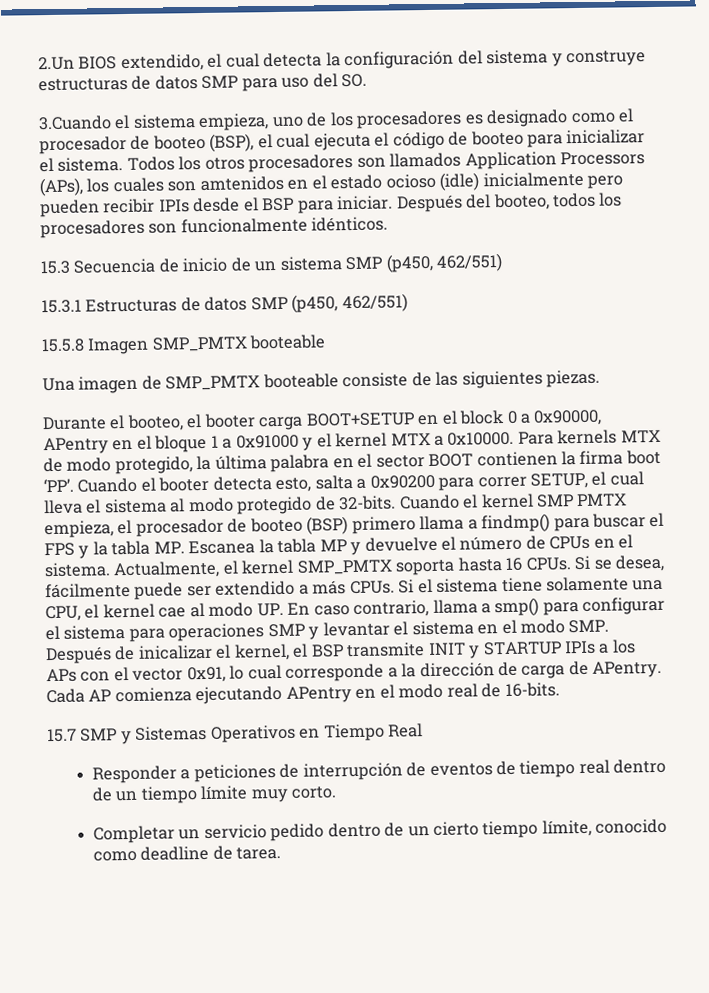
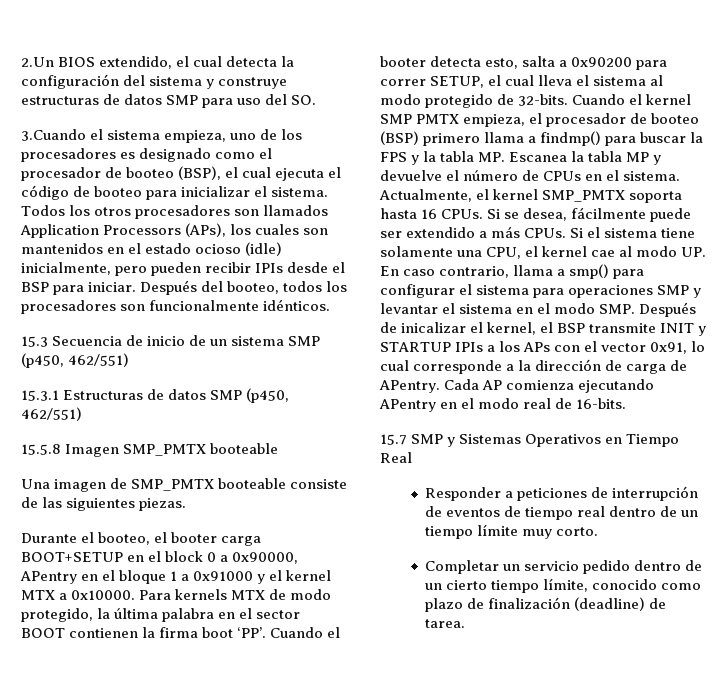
- Todos los otros procesadores son llamados Application Processors (APs), los cuales son amtenidos en el estado ocioso (idle) inicialmente pero pueden recibir IPIs desde el BSP para iniciar.
+ Todos los otros procesadores son llamados Application Processors (APs), los cuales son mantenidos en el estado ocioso (idle) inicialmente, pero pueden recibir IPIs desde el BSP para iniciar.
- Cuando el kernel SMP PMTX empieza, el procesador de booteo (BSP) primero llama a findmp() para buscar el FPS y la tabla MP. Escanea la tabla MP y devuelve el número de CPUs en el sistema.
+ Cuando el kernel SMP PMTX empieza, el procesador de booteo (BSP) primero llama a findmp() para buscar la FPS y la tabla MP. Escanea la tabla MP y devuelve el número de CPUs en el sistema.
- Completar un servicio pedido dentro de un cierto tiempo límite, conocido como deadline de tarea.
+ Completar un servicio pedido dentro de un cierto tiempo límite, conocido como plazo de finalización (deadline) de tarea.

